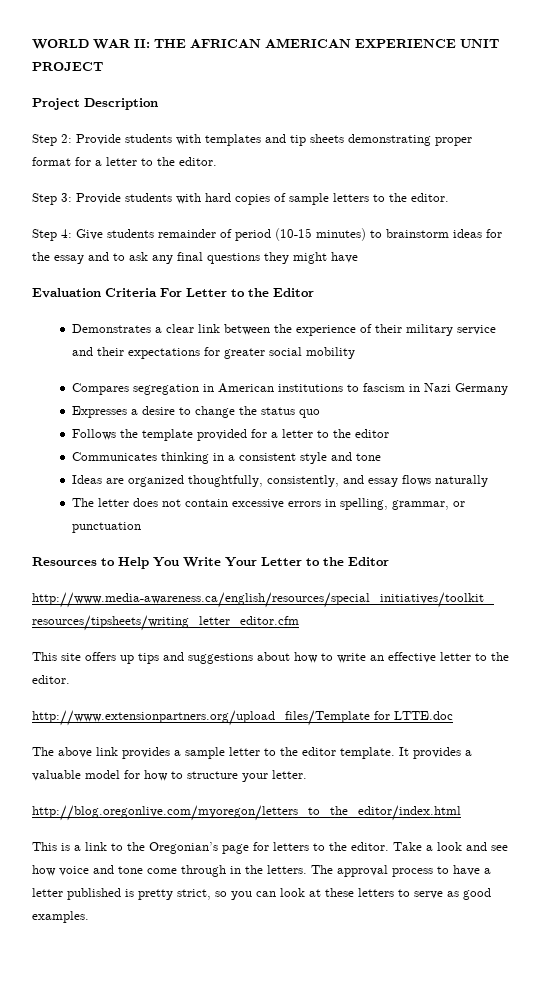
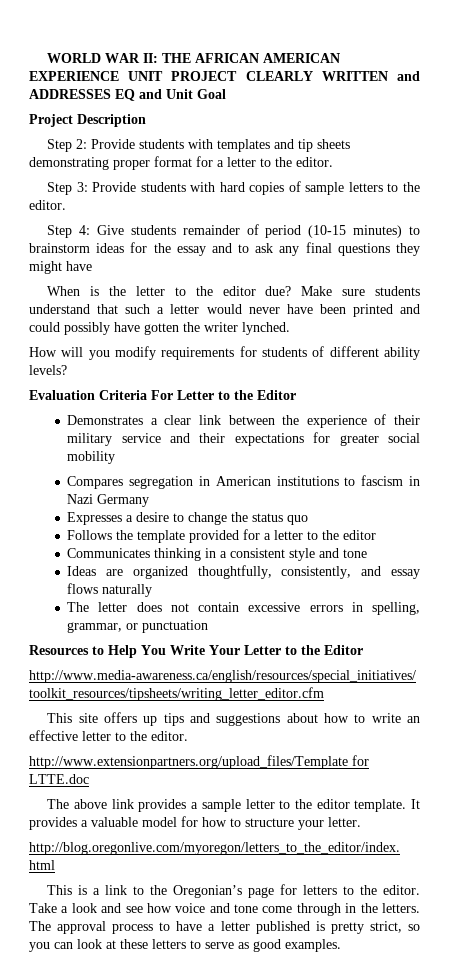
- WORLD WAR II: THE AFRICAN AMERICAN EXPERIENCE UNIT PROJECT
+ WORLD WAR II: THE AFRICAN AMERICAN EXPERIENCE UNIT PROJECT CLEARLY WRITTEN and ADDRESSES EQ and Unit Goal
+ When is the letter to the editor due? Make sure students understand that such a letter would never have been printed and could possibly have gotten the writer lynched.
+ How will you modify requirements for students of different ability levels?

